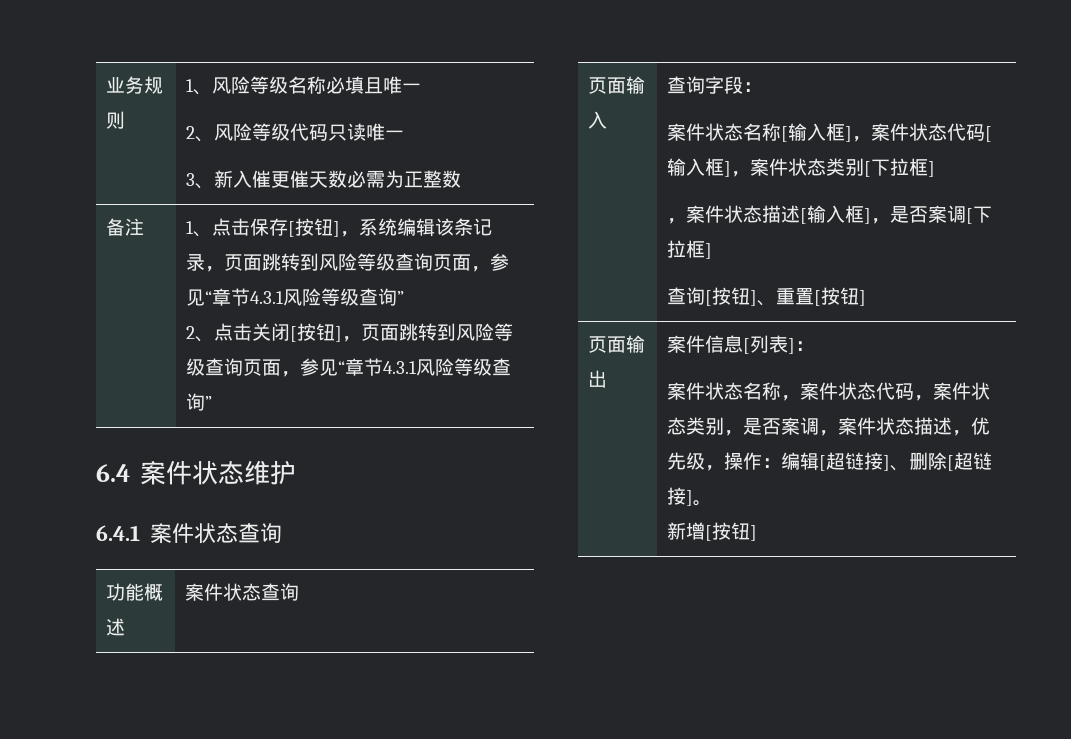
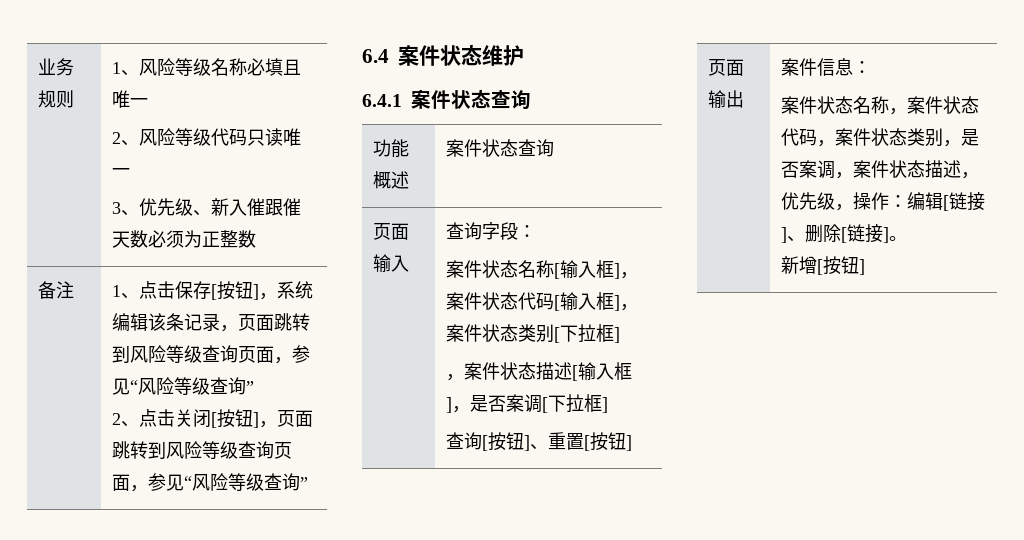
  业务规则 | 1、风险等级名称必填且唯一
  2、风险等级代码只读唯一
- 3、新入催更催天数必需为正整数
+ 3、优先级、新入催跟催天数必须为正整数
- 1、点击保存[按钮]，系统编辑该条记录，页面跳转到风险等级查询页面，参见“章节4.3.1风险等级查询”
+ 1、点击保存[按钮]，系统编辑该条记录，页面跳转到风险等级查询页面，参见“风险等级查询”
- 2、点击关闭[按钮]，页面跳转到风险等级查询页面，参见“章节4.3.1风险等级查询”
+ 2、点击关闭[按钮]，页面跳转到风险等级查询页面，参见“风险等级查询”
- 案件信息[列表]：
+ 案件信息：
- 案件状态名称，案件状态代码，案件状态类别，是否案调，案件状态描述，优先级，操作：编辑[超链接]、删除[超链接]。
+ 案件状态名称，案件状态代码，案件状态类别，是否案调，案件状态描述，优先级，操作：编辑[链接]、删除[链接]。

